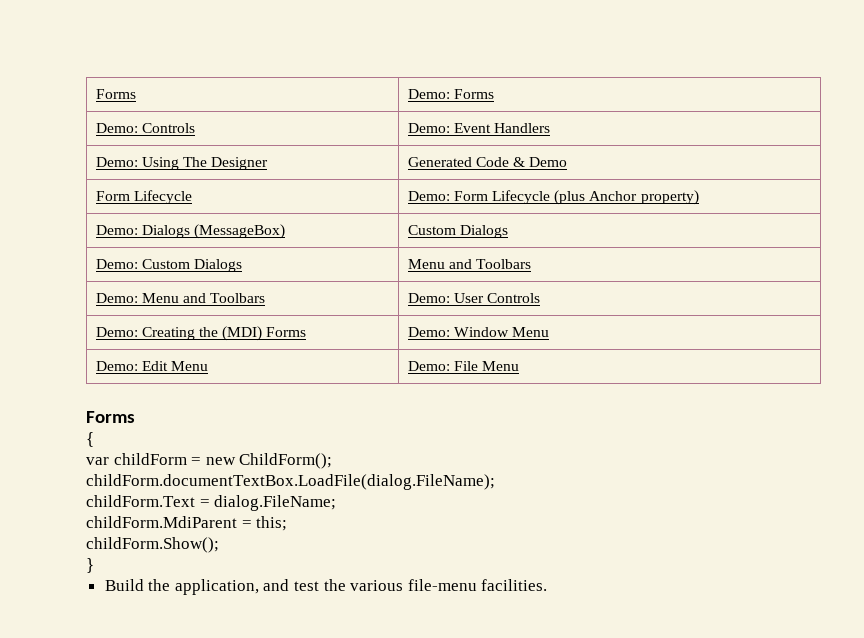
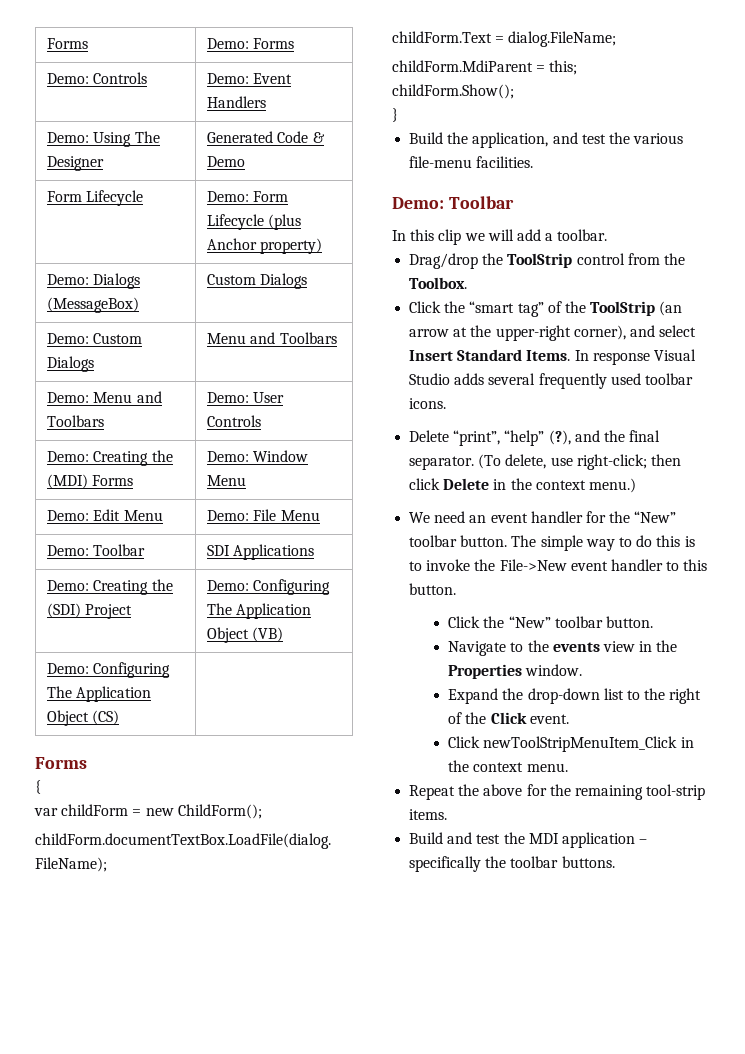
+ Demo: Toolbar | SDI Applications
+ Demo: Creating the (SDI) Project | Demo: Configuring The Application Object (VB)
+ Demo: Configuring The Application Object (CS) |
  Build the application, and test the various file-menu facilities.
+ Demo: Toolbar
+ In this clip we will add a toolbar.
+ Drag/drop the ToolStrip control from the Toolbox.
+ Click the “smart tag” of the ToolStrip (an arrow at the upper-right corner), and select Insert Standard Items. In response Visual Studio adds several frequently used toolbar icons.
+ Delete “print”, “help” (?), and the final separator. (To delete, use right-click; then click Delete in the context menu.)
+ We need an event handler for the “New” toolbar button. The simple way to do this is to invoke the File->New event handler to this button.
+ Click the “New” toolbar button.
+ Navigate to the events view in the Properties window.
+ Expand the drop-down list to the right of the Click event.
+ Click newToolStripMenuItem_Click in the context menu.
+ Repeat the above for the remaining tool-strip items.
+ Build and test the MDI application – specifically the toolbar buttons.

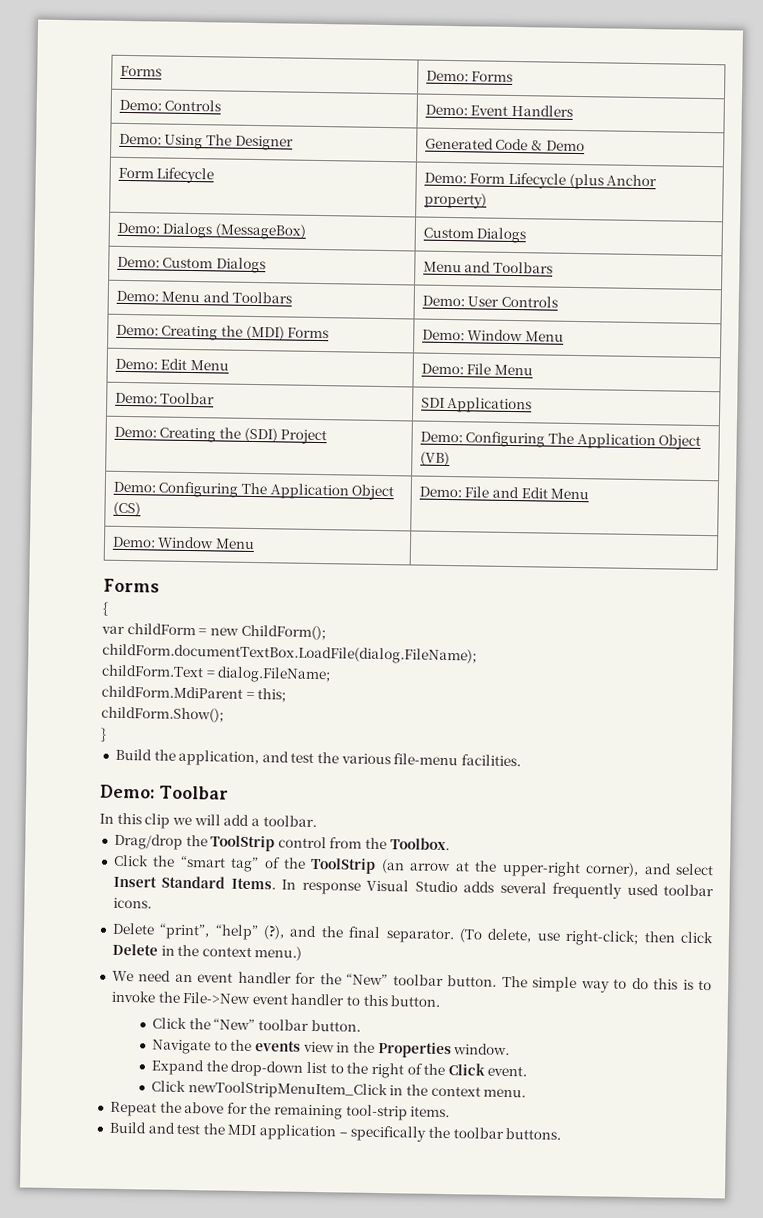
- Demo: Configuring The Application Object (CS) |
+ Demo: Configuring The Application Object (CS) | Demo: File and Edit Menu
+ Demo: Window Menu |

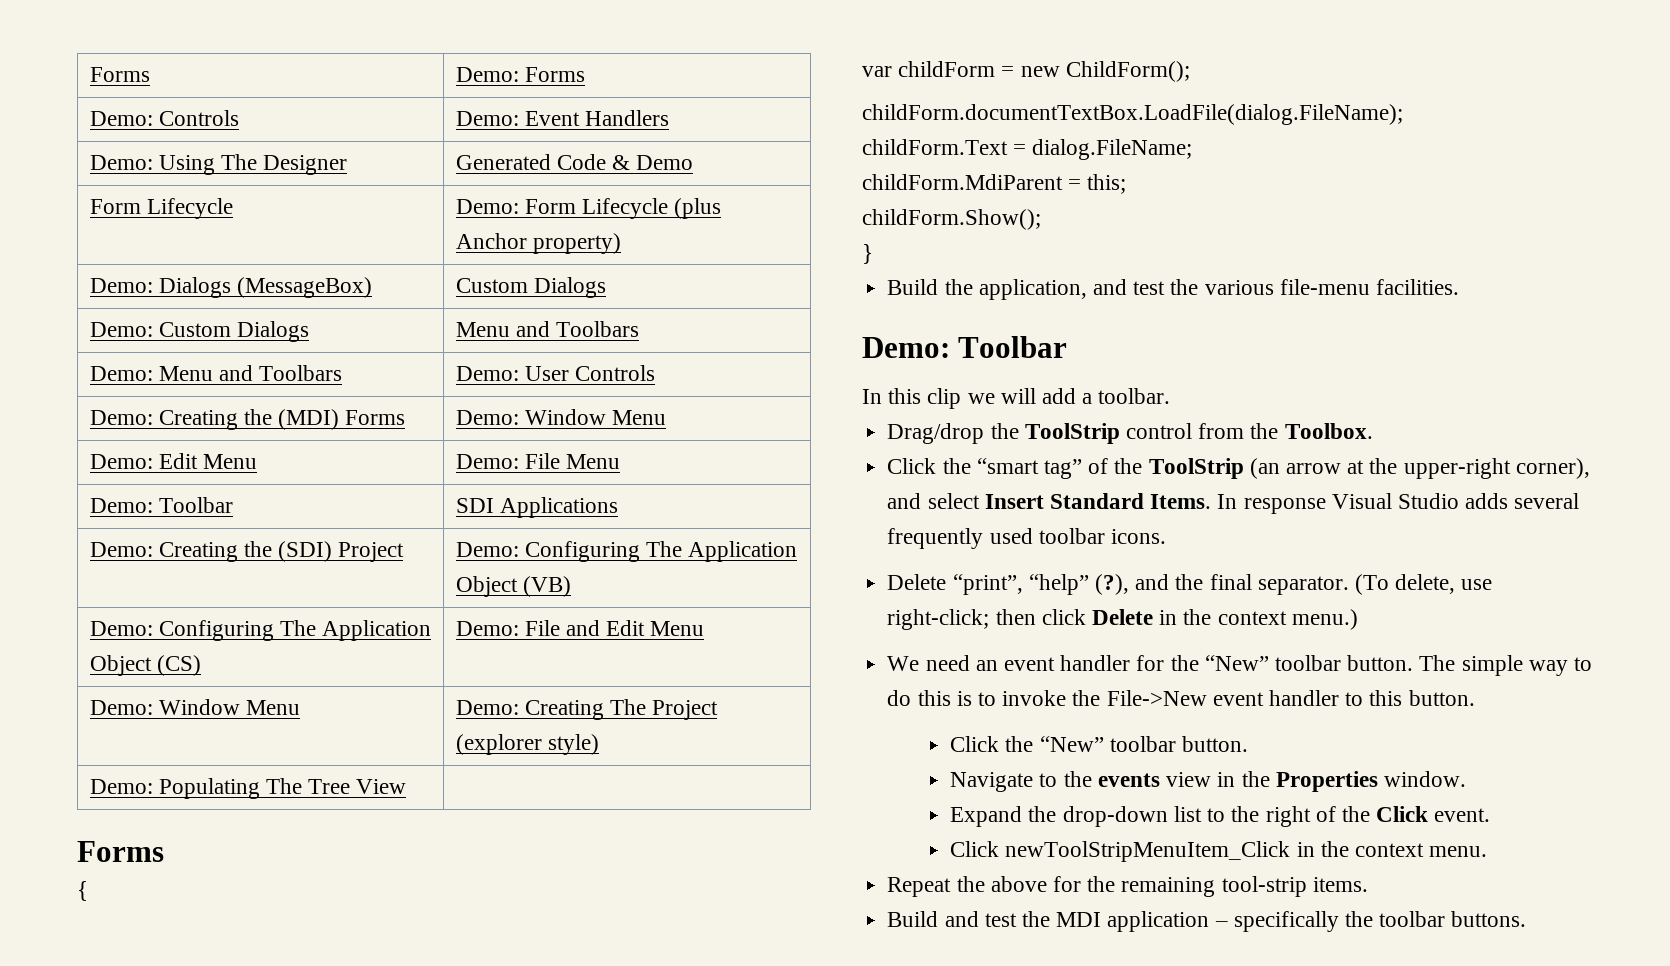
- Demo: Window Menu |
+ Demo: Window Menu | Demo: Creating The Project (explorer style)
+ Demo: Populating The Tree View |

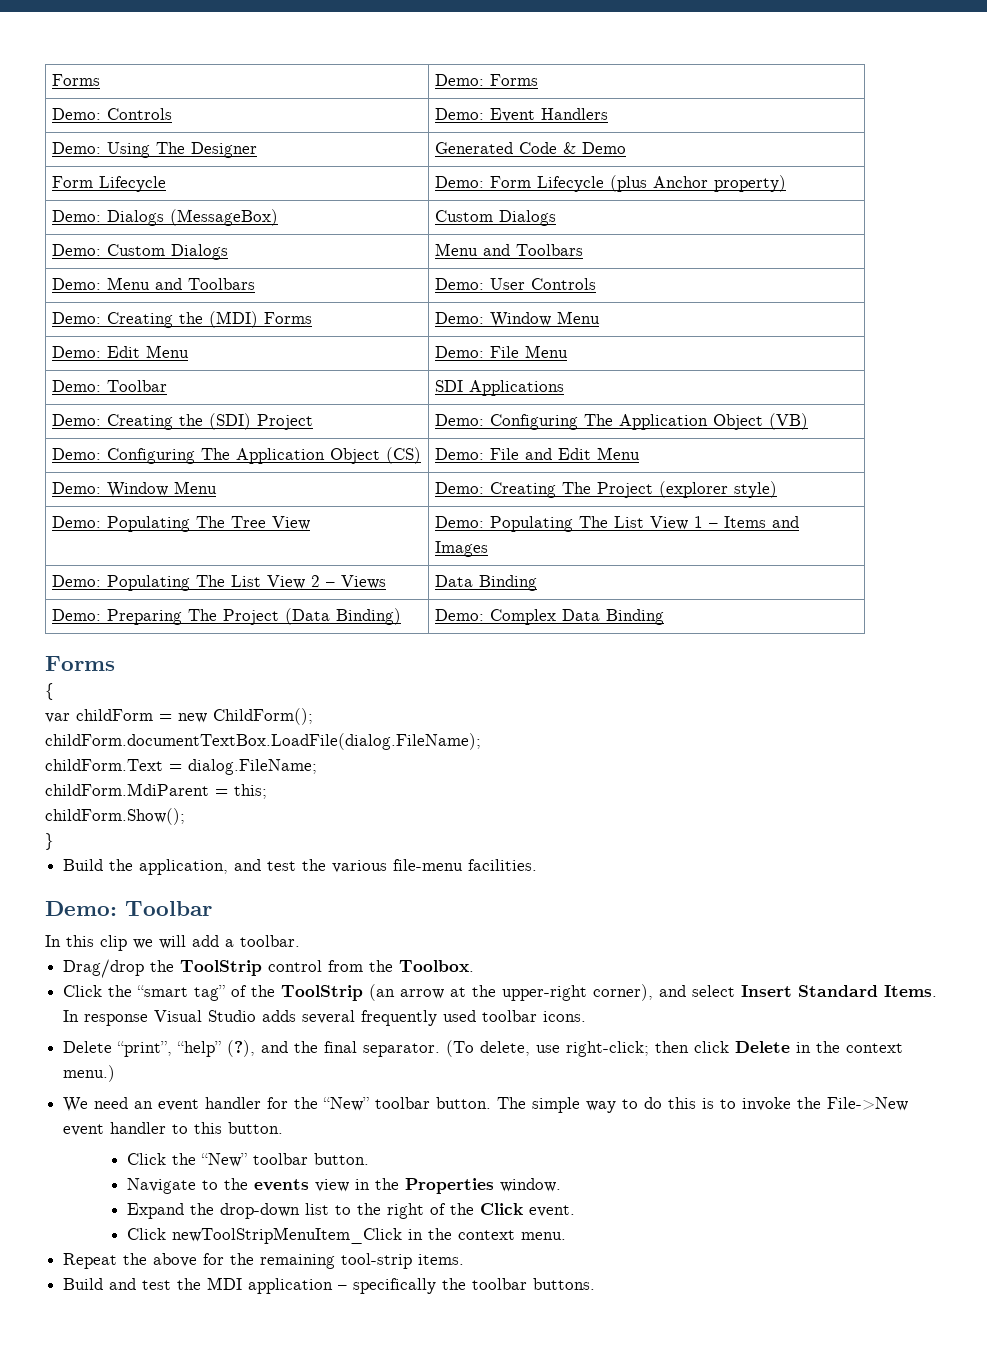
- Demo: Populating The Tree View |
+ Demo: Populating The Tree View | Demo: Populating The List View 1 – Items and Images
+ Demo: Populating The List View 2 – Views | Data Binding
+ Demo: Preparing The Project (Data Binding) | Demo: Complex Data Binding

